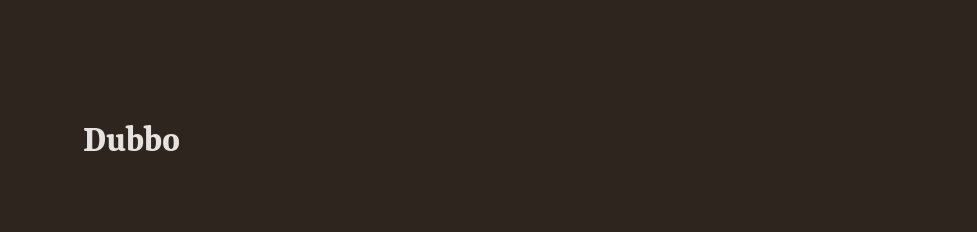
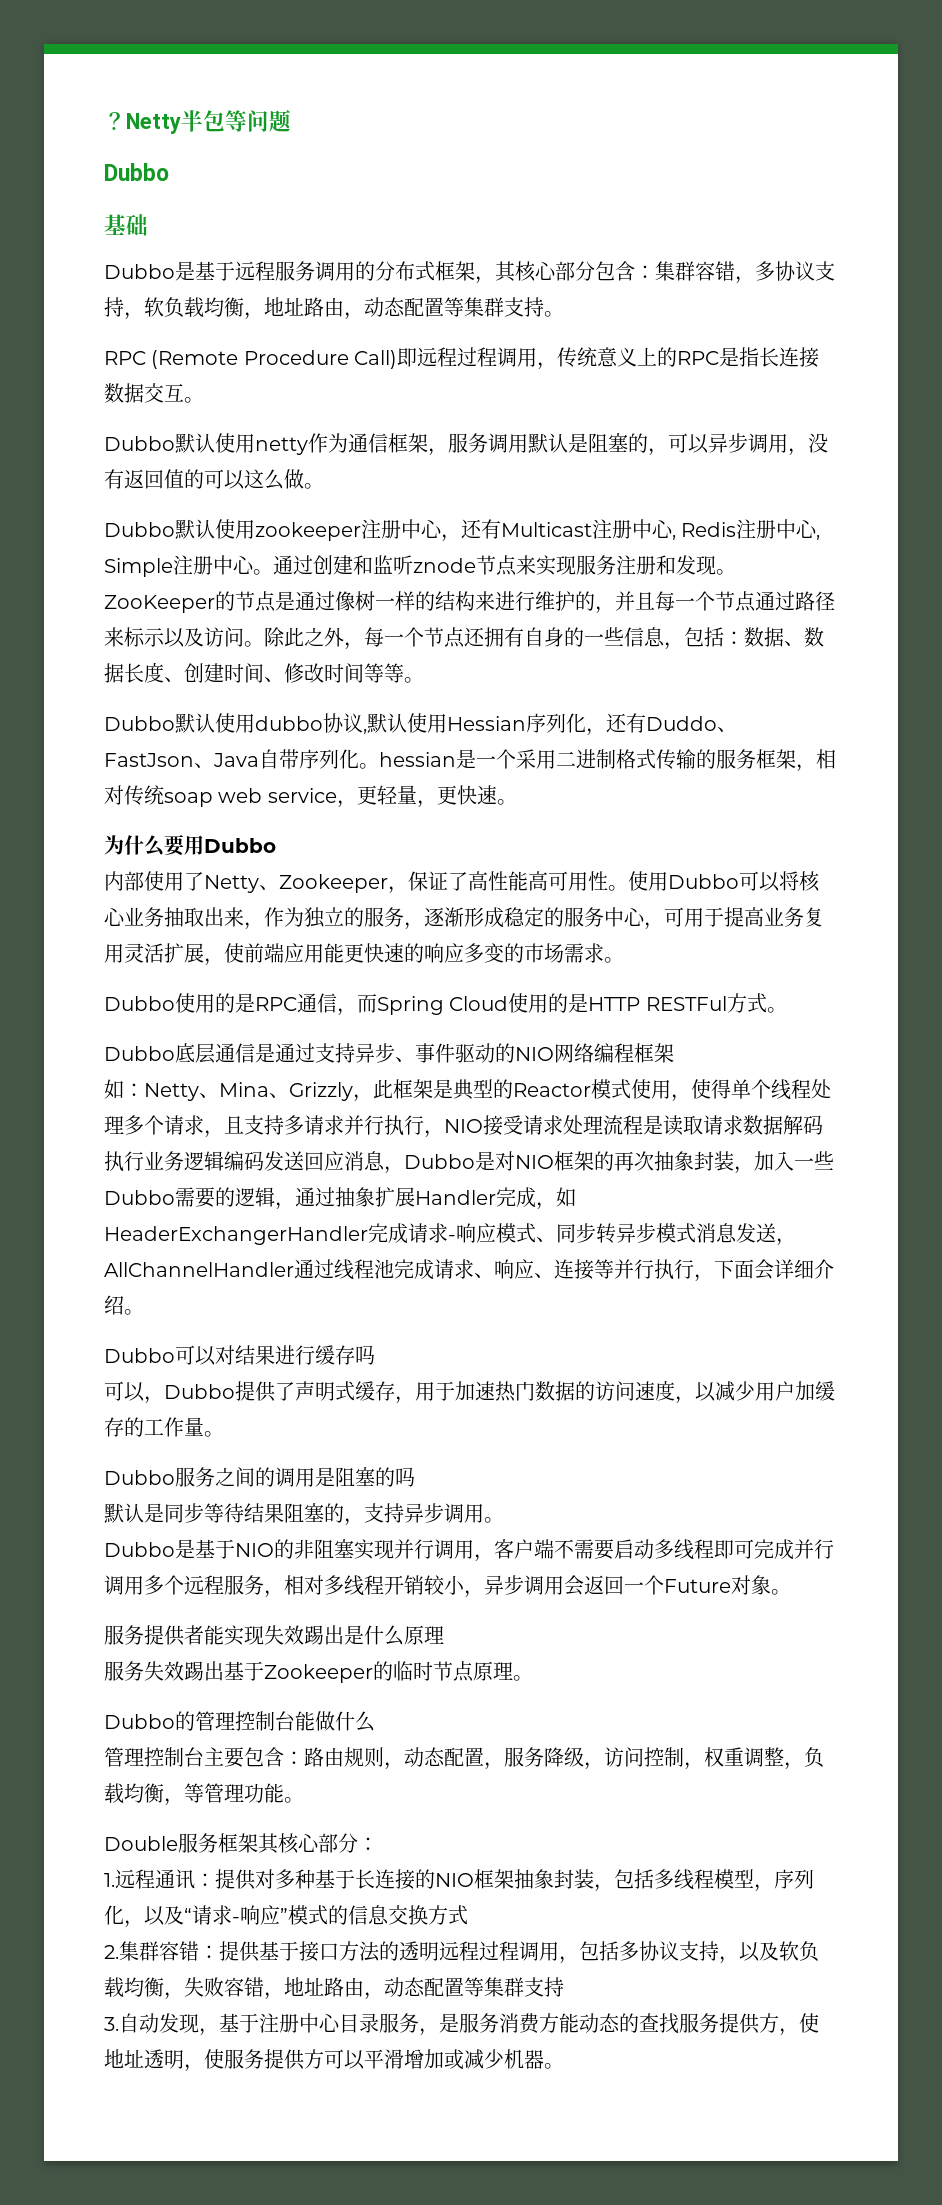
+ ？Netty半包等问题
  Dubbo
+ 基础
+ Dubbo是基于远程服务调用的分布式框架，其核心部分包含：集群容错，多协议支持，软负载均衡，地址路由，动态配置等集群支持。
+ RPC (Remote Procedure Call)即远程过程调用，传统意义上的RPC是指长连接数据交互。
+ Dubbo默认使用netty作为通信框架，服务调用默认是阻塞的，可以异步调用，没有返回值的可以这么做。
+ Dubbo默认使用zookeeper注册中心，还有Multicast注册中心, Redis注册中心, Simple注册中心。通过创建和监听znode节点来实现服务注册和发现。ZooKeeper的节点是通过像树一样的结构来进行维护的，并且每一个节点通过路径来标示以及访问。除此之外，每一个节点还拥有自身的一些信息，包括：数据、数据长度、创建时间、修改时间等等。
+ Dubbo默认使用dubbo协议,默认使用Hessian序列化，还有Duddo、FastJson、Java自带序列化。hessian是一个采用二进制格式传输的服务框架，相对传统soap web service，更轻量，更快速。
+ 为什么要用Dubbo
+ 内部使用了Netty、Zookeeper，保证了高性能高可用性。使用Dubbo可以将核心业务抽取出来，作为独立的服务，逐渐形成稳定的服务中心，可用于提高业务复用灵活扩展，使前端应用能更快速的响应多变的市场需求。
+ Dubbo使用的是RPC通信，而Spring Cloud使用的是HTTP RESTFul方式。
+ Dubbo底层通信是通过支持异步、事件驱动的NIO网络编程框架
+ 如：Netty、Mina、Grizzly，此框架是典型的Reactor模式使用，使得单个线程处理多个请求，且支持多请求并行执行，NIO接受请求处理流程是读取请求数据解码执行业务逻辑编码发送回应消息，Dubbo是对NIO框架的再次抽象封装，加入一些Dubbo需要的逻辑，通过抽象扩展Handler完成，如HeaderExchangerHandler完成请求-响应模式、同步转异步模式消息发送，AllChannelHandler通过线程池完成请求、响应、连接等并行执行，下面会详细介绍。
+ Dubbo可以对结果进行缓存吗
+ 可以，Dubbo提供了声明式缓存，用于加速热门数据的访问速度，以减少用户加缓存的工作量。
+ Dubbo服务之间的调用是阻塞的吗
+ 默认是同步等待结果阻塞的，支持异步调用。
+ Dubbo是基于NIO的非阻塞实现并行调用，客户端不需要启动多线程即可完成并行调用多个远程服务，相对多线程开销较小，异步调用会返回一个Future对象。
+ 服务提供者能实现失效踢出是什么原理
+ 服务失效踢出基于Zookeeper的临时节点原理。
+ Dubbo的管理控制台能做什么
+ 管理控制台主要包含：路由规则，动态配置，服务降级，访问控制，权重调整，负载均衡，等管理功能。
+ Double服务框架其核心部分：
+ 1.远程通讯：提供对多种基于长连接的NIO框架抽象封装，包括多线程模型，序列化，以及“请求-响应”模式的信息交换方式
+ 2.集群容错：提供基于接口方法的透明远程过程调用，包括多协议支持，以及软负载均衡，失败容错，地址路由，动态配置等集群支持
+ 3.自动发现，基于注册中心目录服务，是服务消费方能动态的查找服务提供方，使地址透明，使服务提供方可以平滑增加或减少机器。

